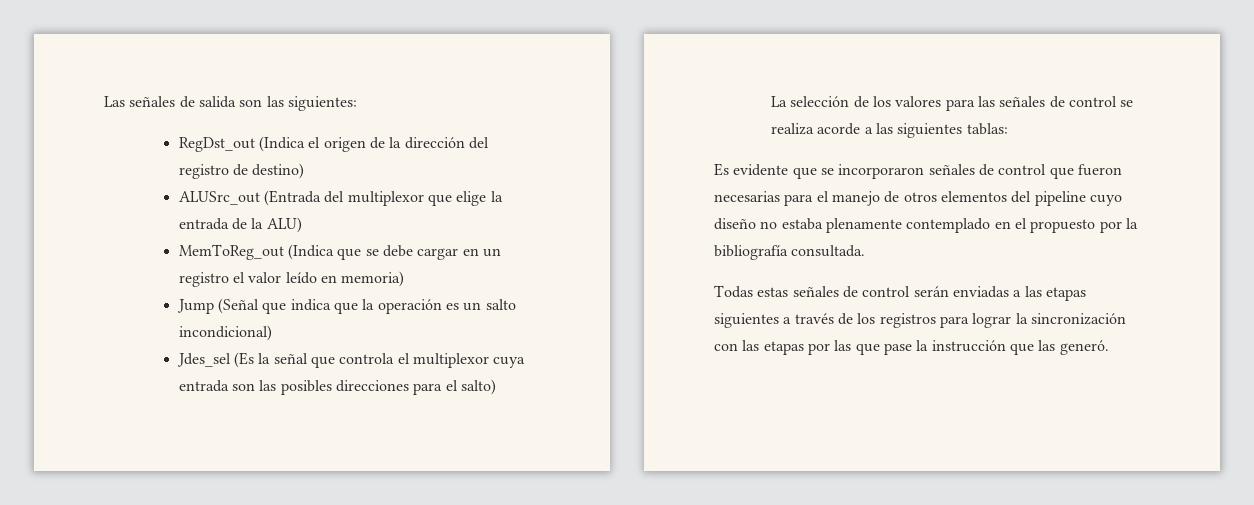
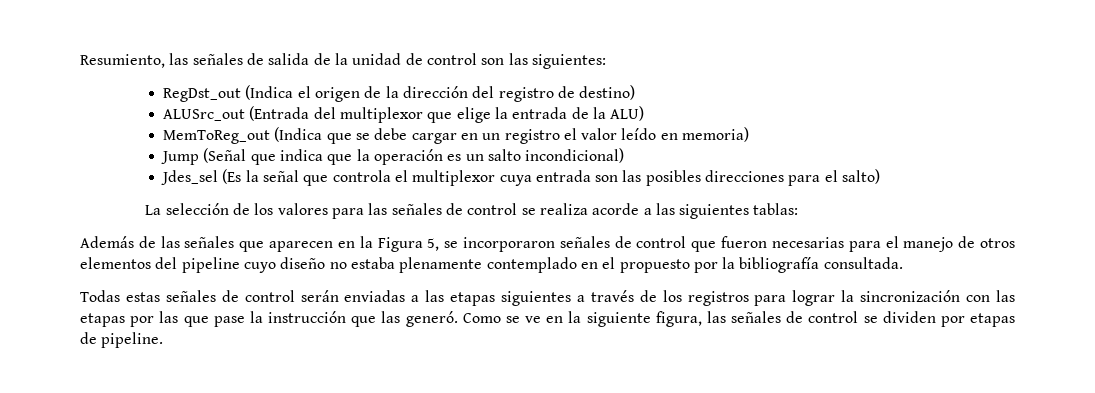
- Las señales de salida son las siguientes:
+ Resumiento, las señales de salida de la unidad de control son las siguientes:
- Es evidente que se incorporaron señales de control que fueron necesarias para el manejo de otros elementos del pipeline cuyo diseño no estaba plenamente contemplado en el propuesto por la bibliografía consultada.
+ Además de las señales que aparecen en la Figura 5, se incorporaron señales de control que fueron necesarias para el manejo de otros elementos del pipeline cuyo diseño no estaba plenamente contemplado en el propuesto por la bibliografía consultada.
+ Como se ve en la siguiente figura, las señales de control se dividen por etapas de pipeline.

